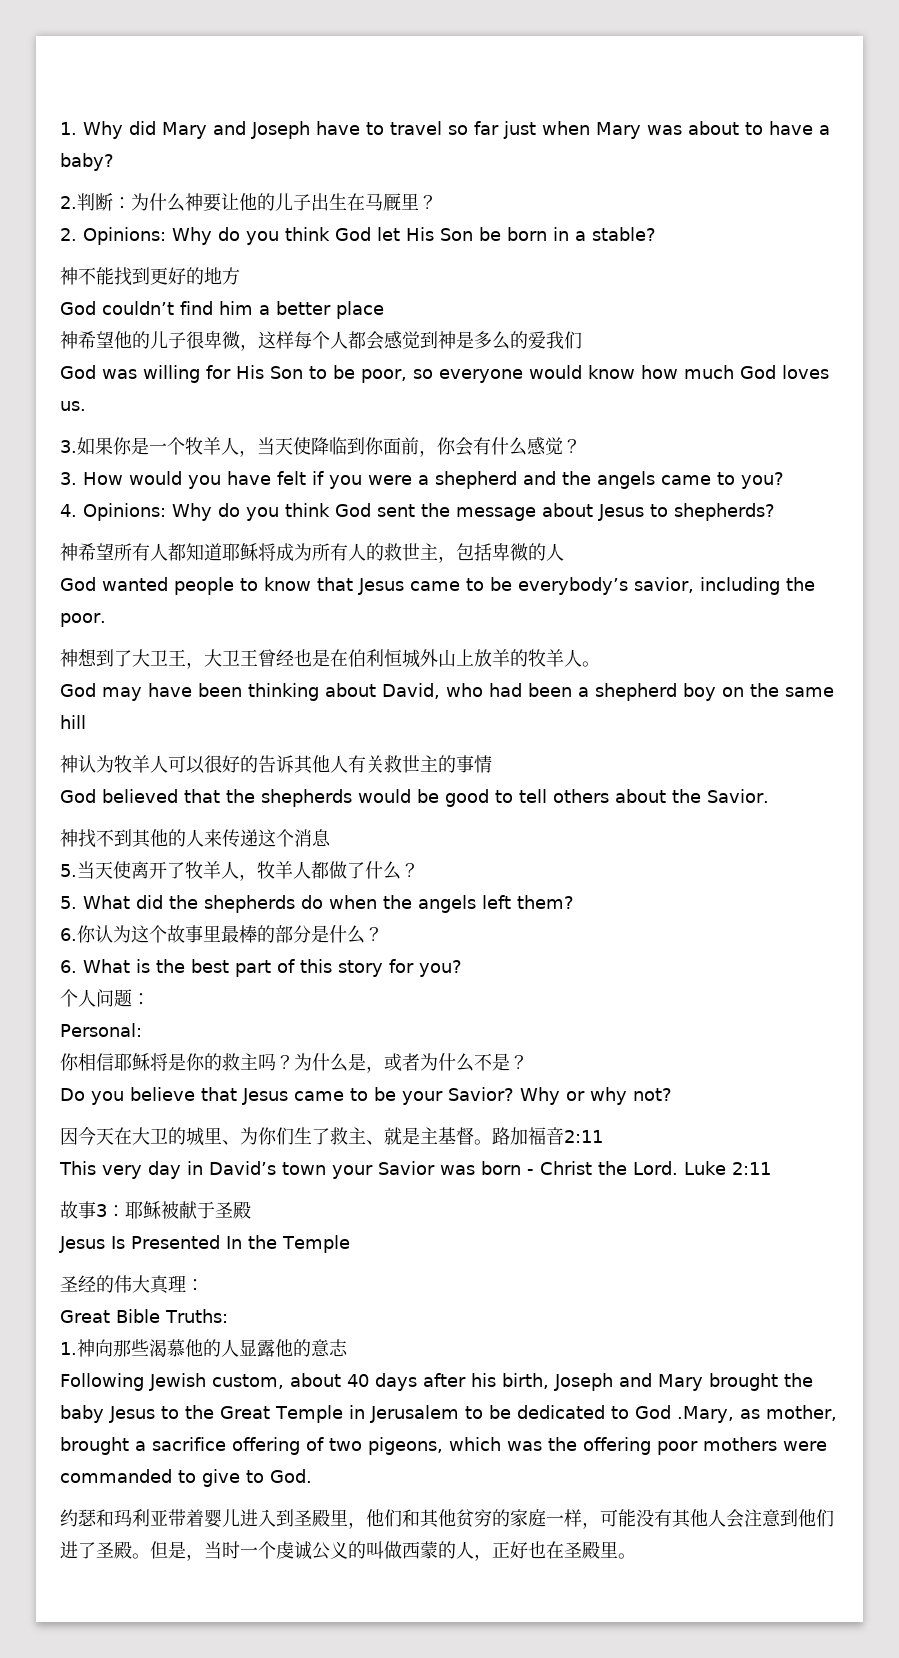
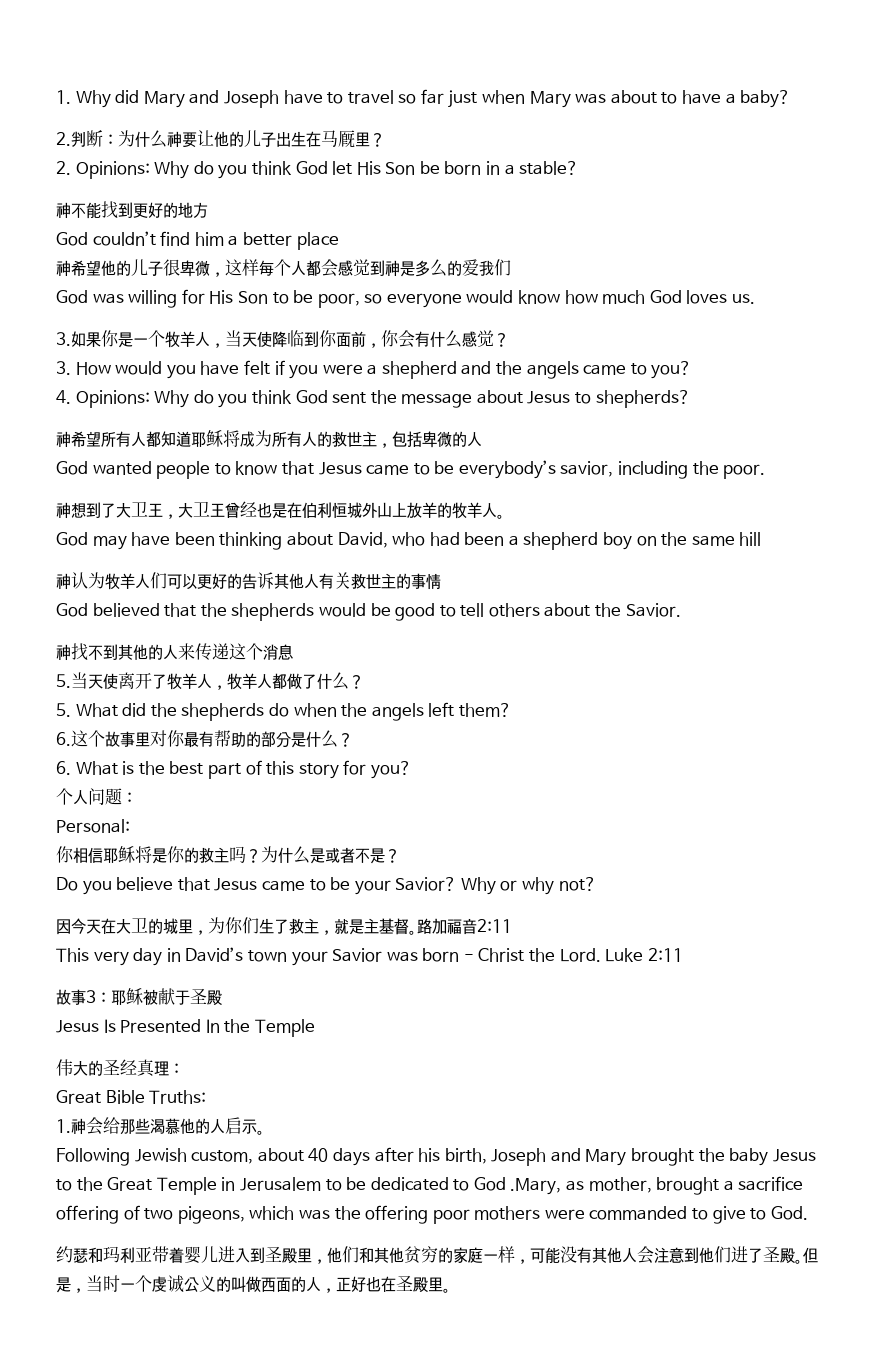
- 神认为牧羊人可以很好的告诉其他人有关救世主的事情
+ 神认为牧羊人们可以更好的告诉其他人有关救世主的事情
- 6.你认为这个故事里最棒的部分是什么？
+ 6.这个故事里对你最有帮助的部分是什么？
- 为什么是，或者为什么不是？
+ 为什么是或者不是？
- 因今天在大卫的城里、为你们生了救主、就是主基督。
+ 因今天在大卫的城里，为你们生了救主，就是主基督。
- 圣经的伟大真理：
+ 伟大的圣经真理：
- 1.神向那些渴慕他的人显露他的意志
+ 1.神会给那些渴慕他的人启示。
- 但是，当时一个虔诚公义的叫做西蒙的人，正好也在圣殿里。
+ 但是，当时一个虔诚公义的叫做西面的人，正好也在圣殿里。

